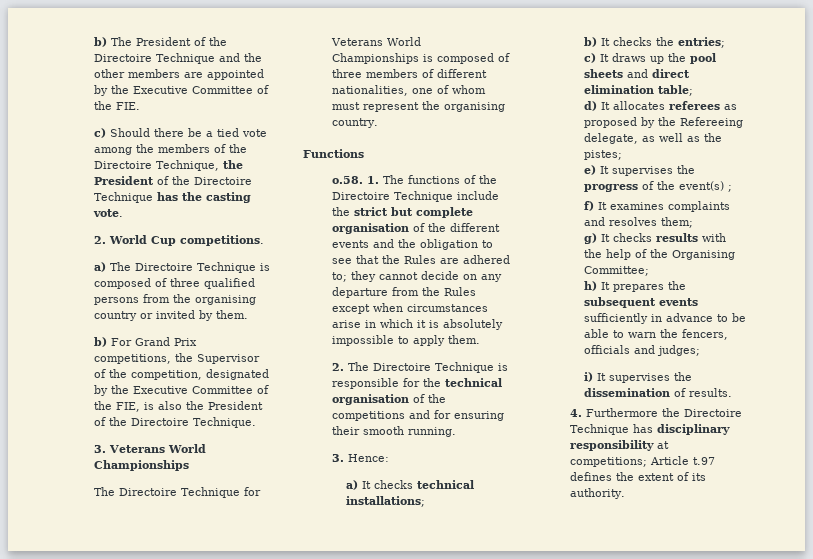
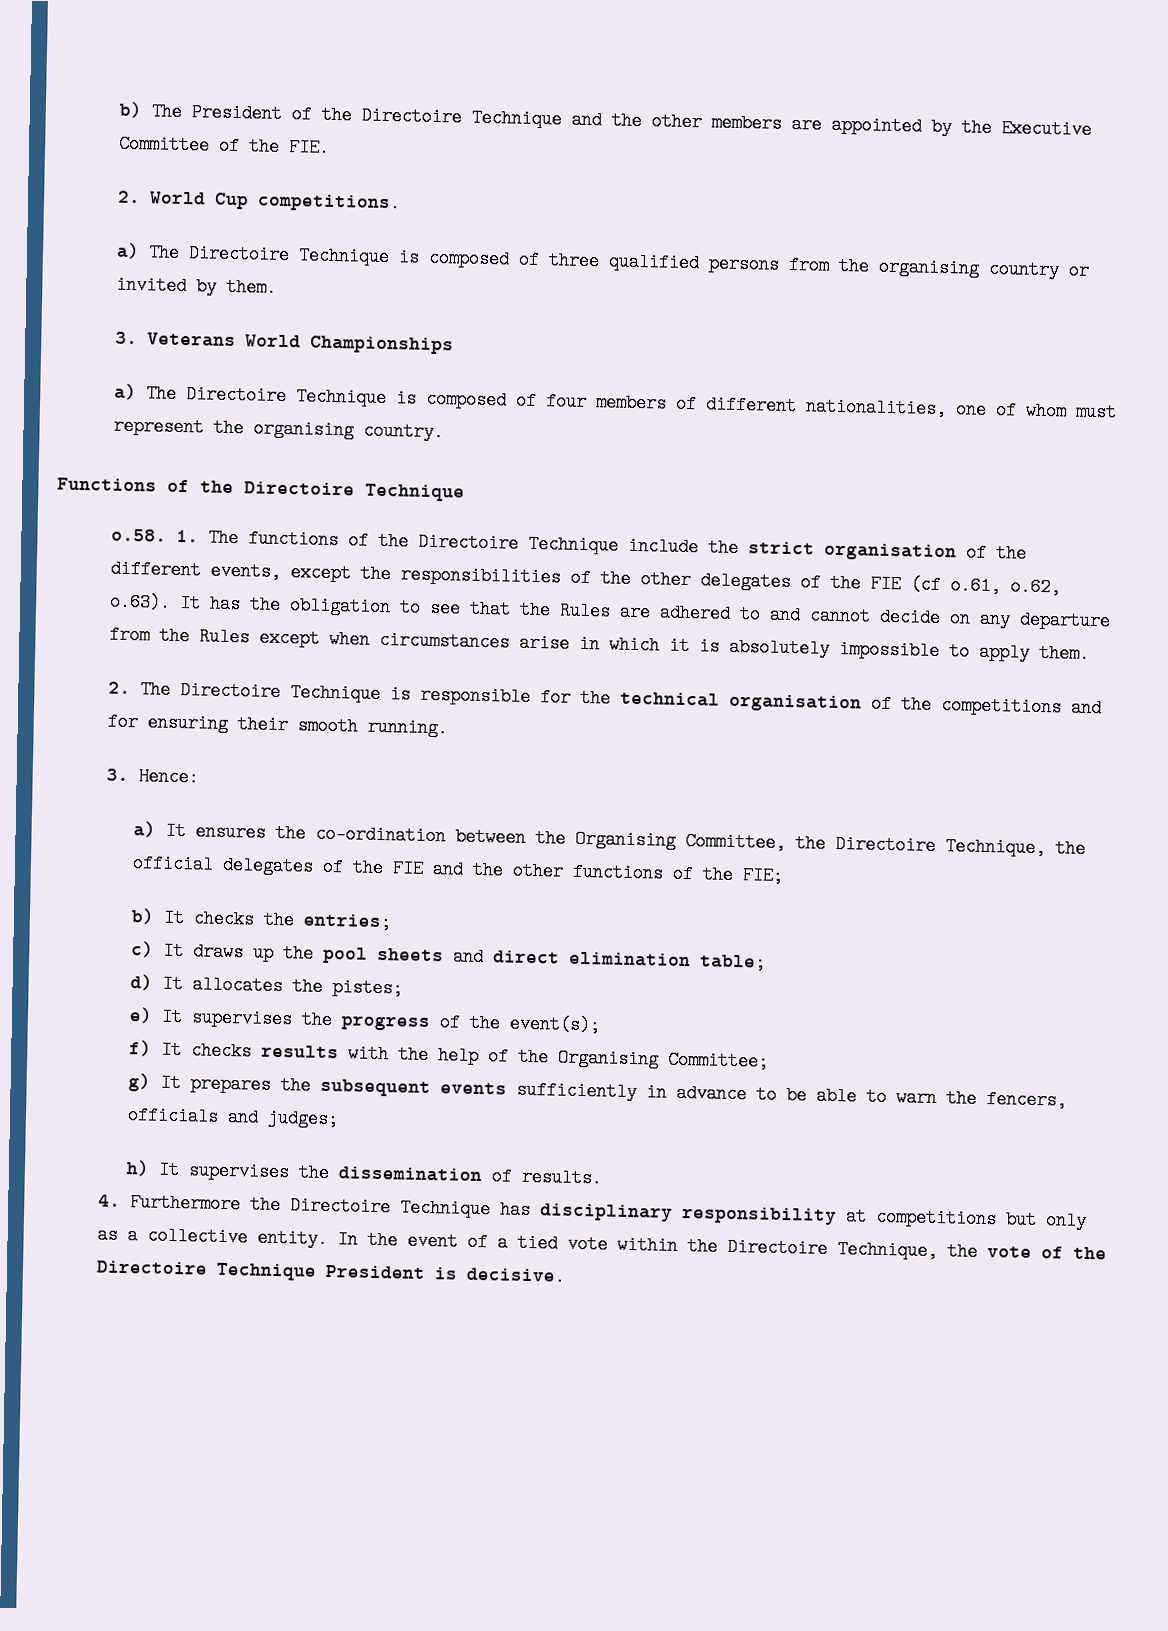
- c) Should there be a tied vote among the members of the Directoire Technique, the President of the Directoire Technique has the casting vote.
- b) For Grand Prix competitions, the Supervisor of the competition, designated by the Executive Committee of the FIE, is also the President of the Directoire Technique.
- The Directoire Technique for Veterans World Championships is composed of three members of different nationalities, one of whom must represent the organising country.
+ a) The Directoire Technique is composed of four members of different nationalities, one of whom must represent the organising country.
- Functions
+ Functions of the Directoire Technique
- o.58. 1. The functions of the Directoire Technique include the strict but complete organisation of the different events and the obligation to see that the Rules are adhered to; they cannot decide on any departure from the Rules except when circumstances arise in which it is absolutely impossible to apply them.
+ o.58. 1. The functions of the Directoire Technique include the strict organisation of the different events, except the responsibilities of the other delegates of the FIE (cf o.61, o.62, o.63). It has the obligation to see that the Rules are adhered to and cannot decide on any departure from the Rules except when circumstances arise in which it is absolutely impossible to apply them.
- a) It checks technical installations;
+ a) It ensures the co-ordination between the Organising Committee, the Directoire Technique, the official delegates of the FIE and the other functions of the FIE;
- d) It allocates referees as proposed by the Refereeing delegate, as well as the pistes;
+ d) It allocates the pistes;
- e) It supervises the progress of the event(s) ;
+ e) It supervises the progress of the event(s);
- f) It examines complaints and resolves them;
- g) It checks results with the help of the Organising Committee;
+ f) It checks results with the help of the Organising Committee;
- h) It prepares the subsequent events sufficiently in advance to be able to warn the fencers, officials and judges;
+ g) It prepares the subsequent events sufficiently in advance to be able to warn the fencers, officials and judges;
- i) It supervises the dissemination of results.
+ h) It supervises the dissemination of results.
- 4. Furthermore the Directoire Technique has disciplinary responsibility at competitions; Article t.97 defines the extent of its authority.
+ 4. Furthermore the Directoire Technique has disciplinary responsibility at competitions but only as a collective entity. In the event of a tied vote within the Directoire Technique, the vote of the Directoire Technique President is decisive.

